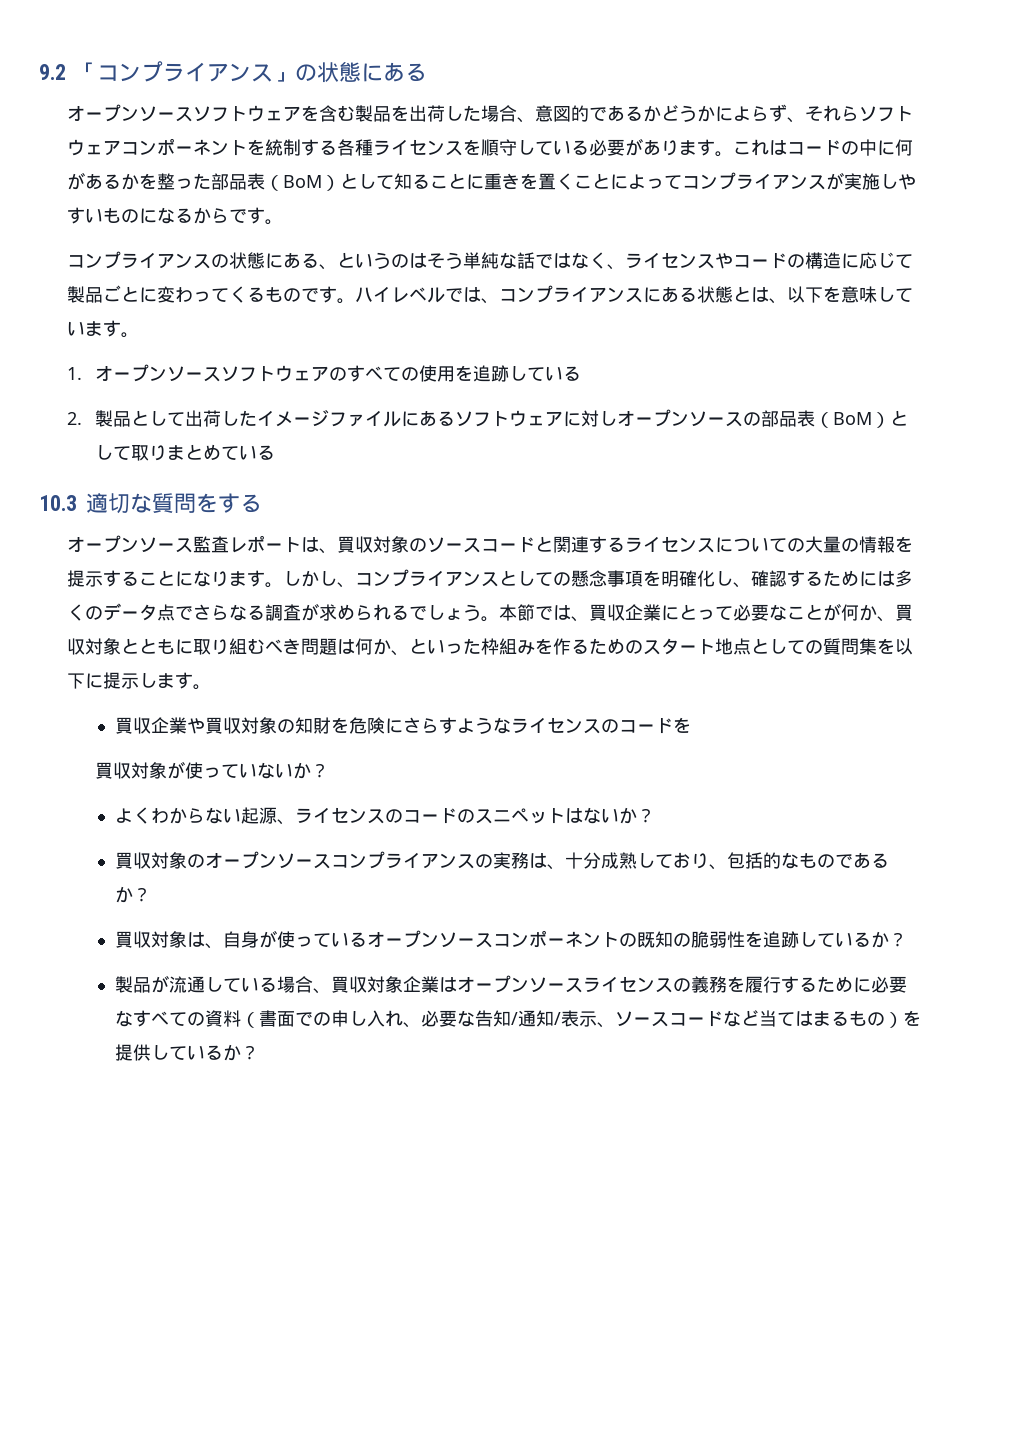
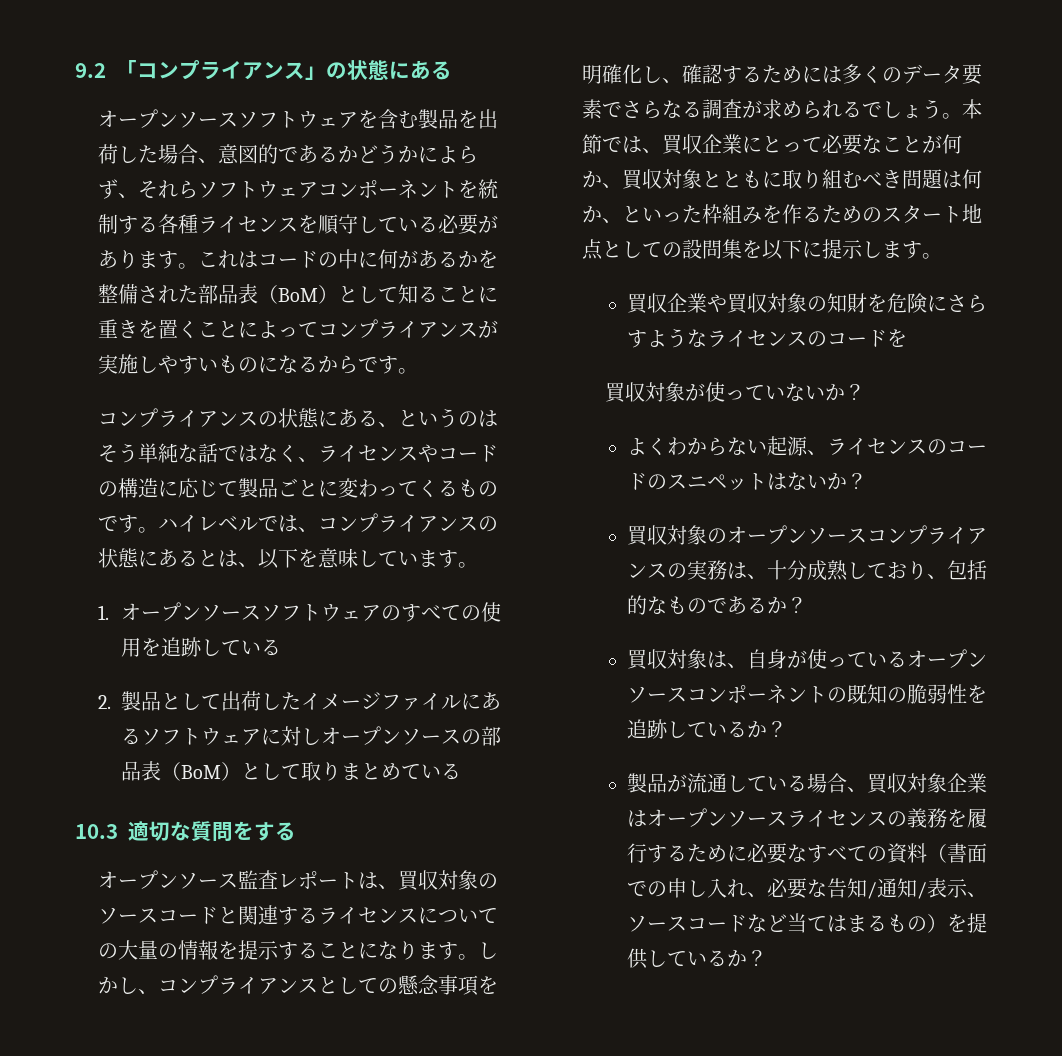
- これはコードの中に何があるかを整った部品表（BoM）として知ることに重きを置くことによってコンプライアンスが実施しやすいものになるからです。
+ これはコードの中に何があるかを整備された部品表（BoM）として知ることに重きを置くことによってコンプライアンスが実施しやすいものになるからです。
- ハイレベルでは、コンプライアンスにある状態とは、以下を意味しています。
+ ハイレベルでは、コンプライアンスの状態にあるとは、以下を意味しています。
- しかし、コンプライアンスとしての懸念事項を明確化し、確認するためには多くのデータ点でさらなる調査が求められるでしょう。
+ しかし、コンプライアンスとしての懸念事項を明確化し、確認するためには多くのデータ要素でさらなる調査が求められるでしょう。
- 本節では、買収企業にとって必要なことが何か、買収対象とともに取り組むべき問題は何か、といった枠組みを作るためのスタート地点としての質問集を以下に提示します。
+ 本節では、買収企業にとって必要なことが何か、買収対象とともに取り組むべき問題は何か、といった枠組みを作るためのスタート地点としての設問集を以下に提示します。

